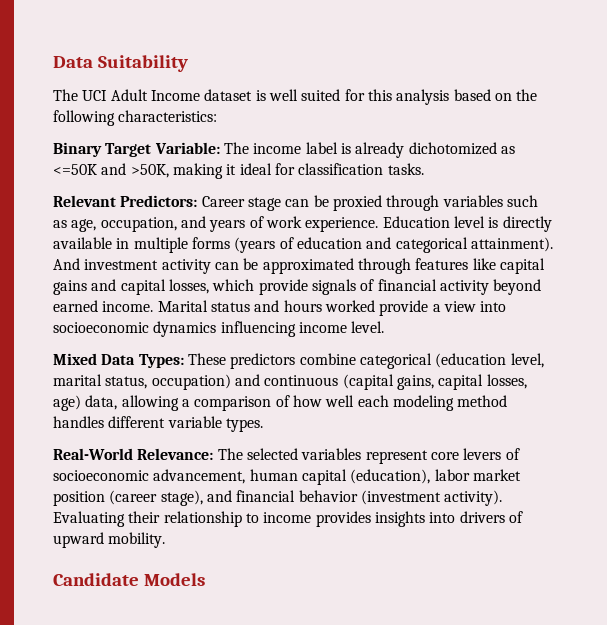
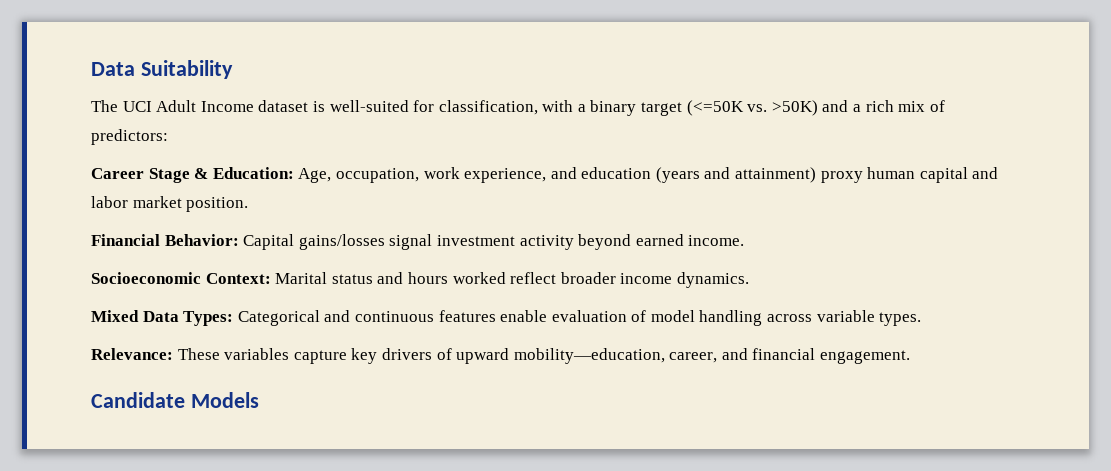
- The UCI Adult Income dataset is well suited for this analysis based on the following characteristics:
- Binary Target Variable: The income label is already dichotomized as <=50K and >50K, making it ideal for classification tasks.
- Relevant Predictors: Career stage can be proxied through variables such as age, occupation, and years of work experience. Education level is directly available in multiple forms (years of education and categorical attainment). And investment activity can be approximated through features like capital gains and capital losses, which provide signals of financial activity beyond earned income. Marital status and hours worked provide a view into socioeconomic dynamics influencing income level.
- Mixed Data Types: These predictors combine categorical (education level, marital status, occupation) and continuous (capital gains, capital losses, age) data, allowing a comparison of how well each modeling method handles different variable types.
- Real-World Relevance: The selected variables represent core levers of socioeconomic advancement, human capital (education), labor market position (career stage), and financial behavior (investment activity). Evaluating their relationship to income provides insights into drivers of upward mobility.
+ The UCI Adult Income dataset is well-suited for classification, with a binary target (<=50K vs. >50K) and a rich mix of predictors:
+ Career Stage & Education: Age, occupation, work experience, and education (years and attainment) proxy human capital and labor market position.
+ Financial Behavior: Capital gains/losses signal investment activity beyond earned income.
+ Socioeconomic Context: Marital status and hours worked reflect broader income dynamics.
+ Mixed Data Types: Categorical and continuous features enable evaluation of model handling across variable types.
+ Relevance: These variables capture key drivers of upward mobility—education, career, and financial engagement.

